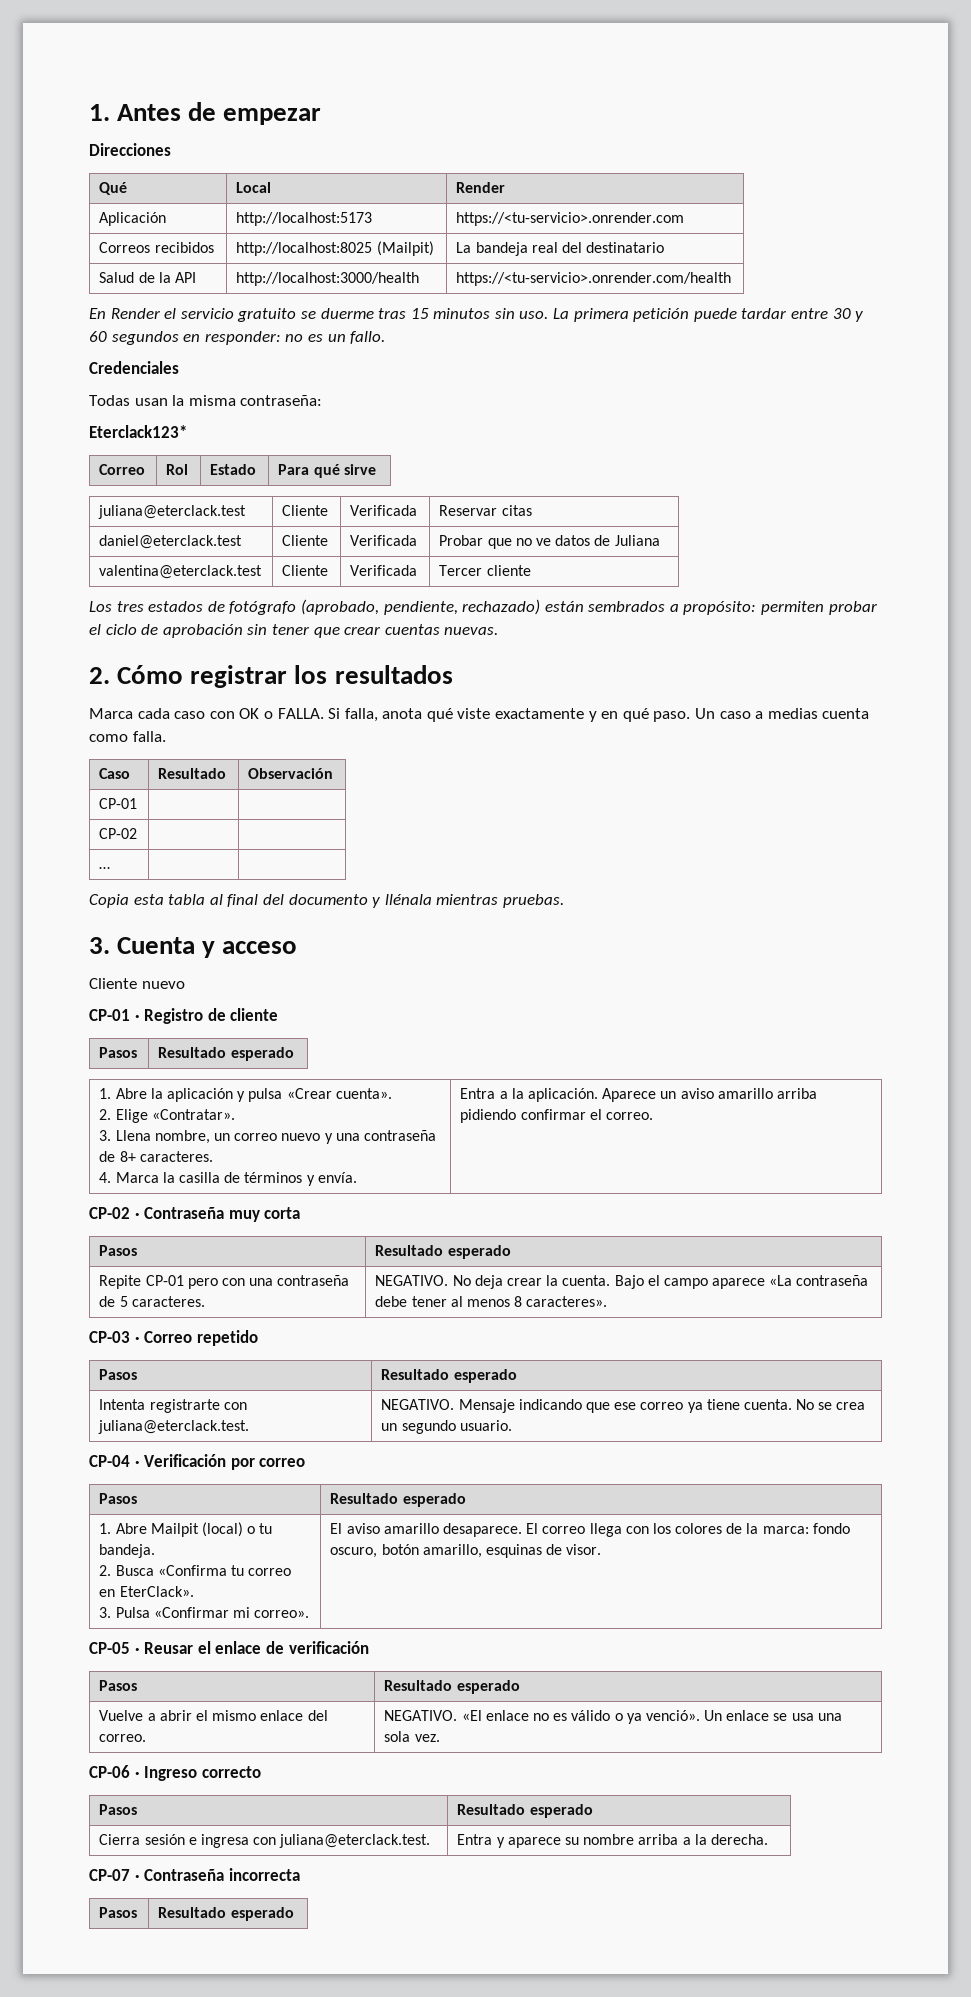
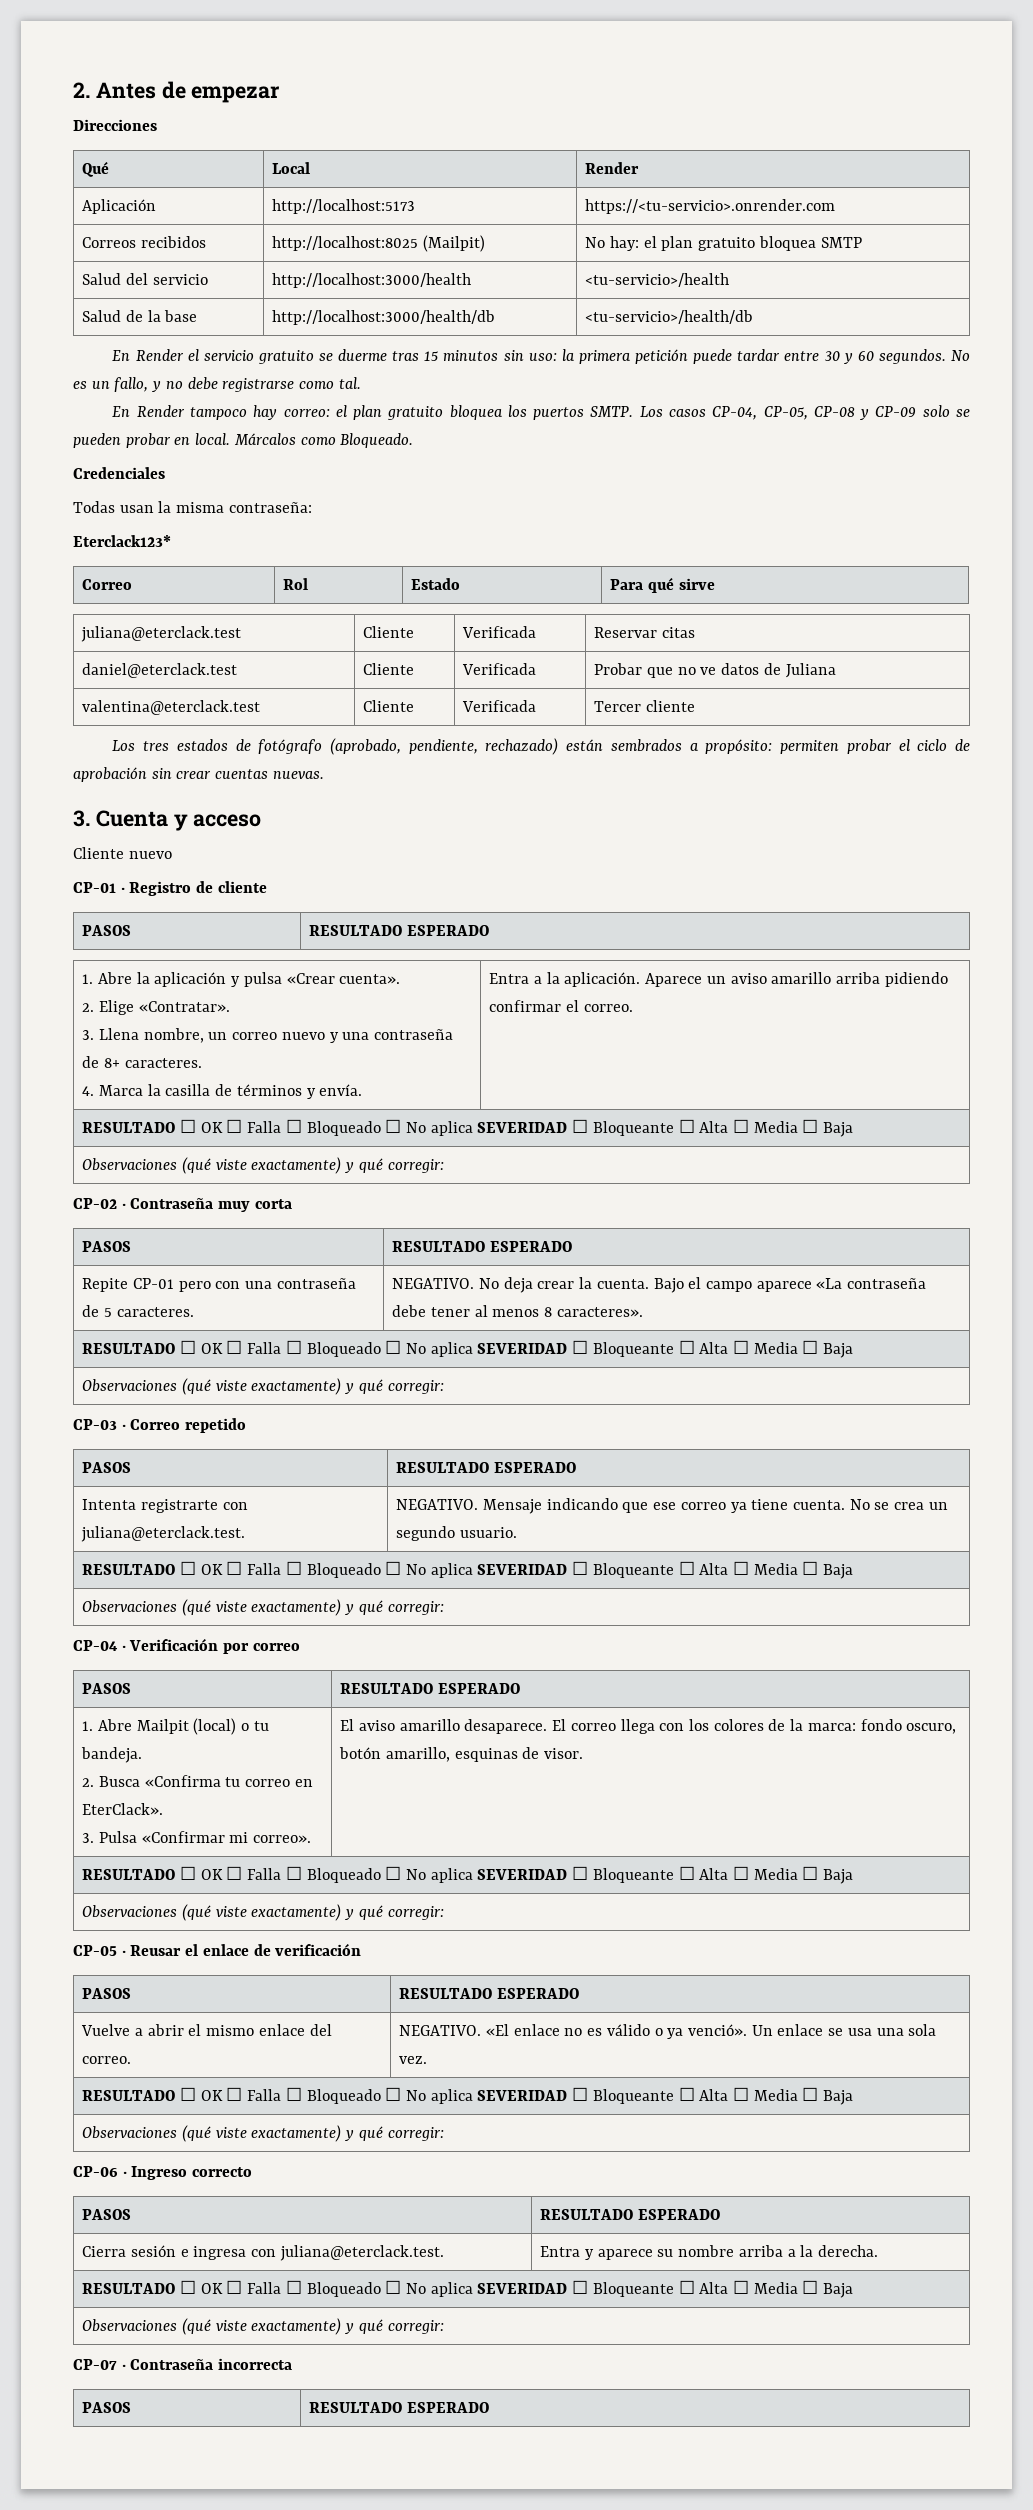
- 1. Antes de empezar
+ 2. Antes de empezar
- Correos recibidos | http://localhost:8025 (Mailpit) | La bandeja real del destinatario
+ Correos recibidos | http://localhost:8025 (Mailpit) | No hay: el plan gratuito bloquea SMTP
+ Salud del servicio | http://localhost:3000/health | <tu-servicio>/health
- Salud de la API | http://localhost:3000/health | https://<tu-servicio>.onrender.com/health
+ Salud de la base | http://localhost:3000/health/db | <tu-servicio>/health/db
- En Render el servicio gratuito se duerme tras 15 minutos sin uso. La primera petición puede tardar entre 30 y 60 segundos en responder: no es un fallo.
+ En Render el servicio gratuito se duerme tras 15 minutos sin uso: la primera petición puede tardar entre 30 y 60 segundos. No es un fallo, y no debe registrarse como tal.
+ En Render tampoco hay correo: el plan gratuito bloquea los puertos SMTP. Los casos CP-04, CP-05, CP-08 y CP-09 solo se pueden probar en local. Márcalos como Bloqueado.
- Los tres estados de fotógrafo (aprobado, pendiente, rechazado) están sembrados a propósito: permiten probar el ciclo de aprobación sin tener que crear cuentas nuevas.
+ Los tres estados de fotógrafo (aprobado, pendiente, rechazado) están sembrados a propósito: permiten probar el ciclo de aprobación sin crear cuentas nuevas.
- 2. Cómo registrar los resultados
- Marca cada caso con OK o FALLA. Si falla, anota qué viste exactamente y en qué paso. Un caso a medias cuenta como falla.
- Caso | Resultado | Observación
- CP-01 | |
- CP-02 | |
- … | |
- Copia esta tabla al final del documento y llénala mientras pruebas.
  CP-01 · Registro de cliente
- Pasos | Resultado esperado
+ PASOS | RESULTADO ESPERADO
  Aparece un aviso amarillo arriba pidiendo confirmar el correo.
+ RESULTADO ☐ OK ☐ Falla ☐ Bloqueado ☐ No aplica SEVERIDAD ☐ Bloqueante ☐ Alta ☐ Media ☐ Baja
+ Observaciones (qué viste exactamente) y qué corregir:
  CP-02 · Contraseña muy corta
- Pasos | Resultado esperado
+ PASOS | RESULTADO ESPERADO
  Repite CP-01 pero con una contraseña de 5 caracteres. | NEGATIVO. No deja crear la cuenta. Bajo el campo aparece «La contraseña debe tener al menos 8 caracteres».
+ RESULTADO ☐ OK ☐ Falla ☐ Bloqueado ☐ No aplica SEVERIDAD ☐ Bloqueante ☐ Alta ☐ Media ☐ Baja
+ Observaciones (qué viste exactamente) y qué corregir:
  CP-03 · Correo repetido
- Pasos | Resultado esperado
+ PASOS | RESULTADO ESPERADO
  Intenta registrarte con juliana@eterclack.test. | NEGATIVO. Mensaje indicando que ese correo ya tiene cuenta. No se crea un segundo usuario.
+ RESULTADO ☐ OK ☐ Falla ☐ Bloqueado ☐ No aplica SEVERIDAD ☐ Bloqueante ☐ Alta ☐ Media ☐ Baja
+ Observaciones (qué viste exactamente) y qué corregir:
  CP-04 · Verificación por correo
- Pasos | Resultado esperado
+ PASOS | RESULTADO ESPERADO
  1. Abre Mailpit (local) o tu bandeja.
  2. Busca «Confirma tu correo en EterClack».
  3. Pulsa «Confirmar mi correo». | El aviso amarillo desaparece. El correo llega con los colores de la marca: fondo oscuro, botón amarillo, esquinas de visor.
+ RESULTADO ☐ OK ☐ Falla ☐ Bloqueado ☐ No aplica SEVERIDAD ☐ Bloqueante ☐ Alta ☐ Media ☐ Baja
+ Observaciones (qué viste exactamente) y qué corregir:
  CP-05 · Reusar el enlace de verificación
- Pasos | Resultado esperado
+ PASOS | RESULTADO ESPERADO
  Vuelve a abrir el mismo enlace del correo. | NEGATIVO. «El enlace no es válido o ya venció». Un enlace se usa una sola vez.
+ RESULTADO ☐ OK ☐ Falla ☐ Bloqueado ☐ No aplica SEVERIDAD ☐ Bloqueante ☐ Alta ☐ Media ☐ Baja
+ Observaciones (qué viste exactamente) y qué corregir:
  CP-06 · Ingreso correcto
- Pasos | Resultado esperado
+ PASOS | RESULTADO ESPERADO
  Cierra sesión e ingresa con juliana@eterclack.test. | Entra y aparece su nombre arriba a la derecha.
+ RESULTADO ☐ OK ☐ Falla ☐ Bloqueado ☐ No aplica SEVERIDAD ☐ Bloqueante ☐ Alta ☐ Media ☐ Baja
+ Observaciones (qué viste exactamente) y qué corregir:
  CP-07 · Contraseña incorrecta
- Pasos | Resultado esperado
+ PASOS | RESULTADO ESPERADO

